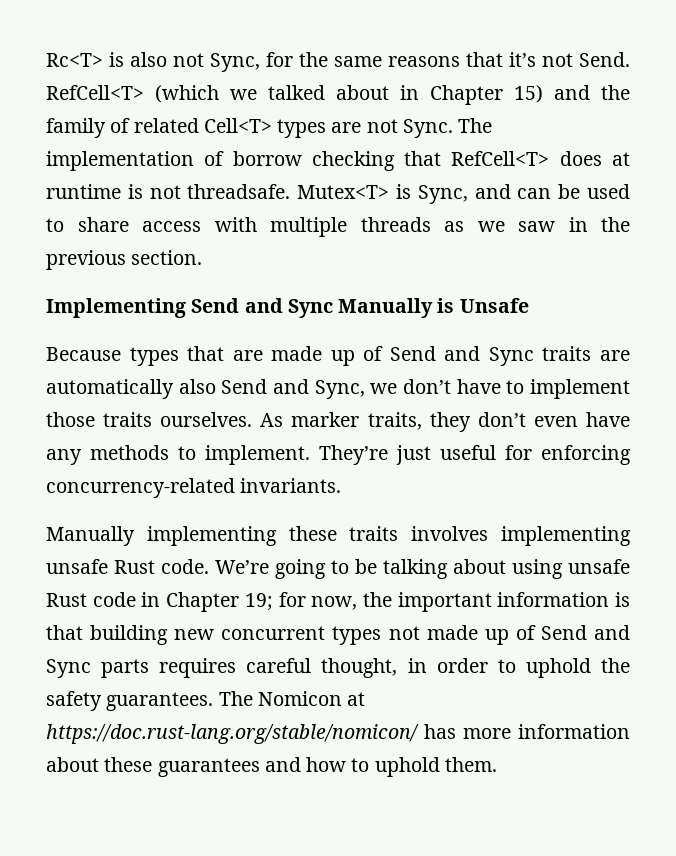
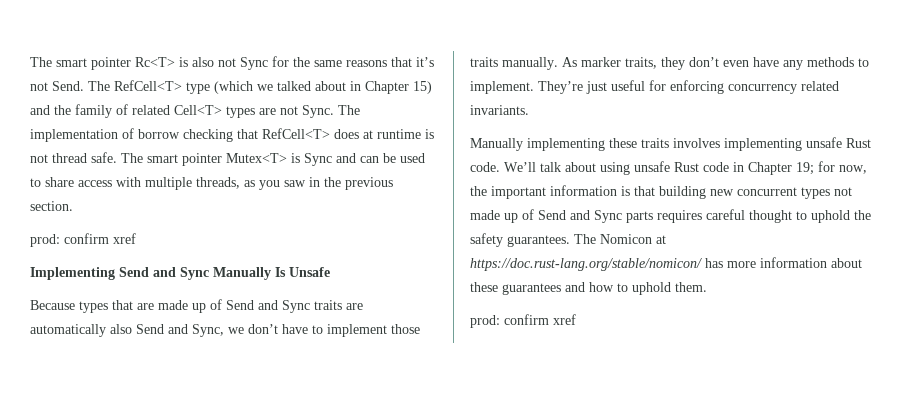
- Rc<T> is also not Sync, for the same reasons that it’s not Send.
+ The smart pointer Rc<T> is also not Sync for the same reasons that it’s not Send.
- RefCell<T> (which we talked about in Chapter 15) and the family of related Cell<T> types are not Sync.
+ The RefCell<T> type (which we talked about in Chapter 15) and the family of related Cell<T> types are not Sync.
- The implementation of borrow checking that RefCell<T> does at runtime is not threadsafe. Mutex<T> is Sync, and can be used to share access with multiple threads as we saw in the previous section.
+ The implementation of borrow checking that RefCell<T> does at runtime is not thread safe. The smart pointer Mutex<T> is Sync and can be used to share access with multiple threads, as you saw in the previous section.
+ prod: confirm xref
- Implementing Send and Sync Manually is Unsafe
+ Implementing Send and Sync Manually Is Unsafe
- Because types that are made up of Send and Sync traits are automatically also Send and Sync, we don’t have to implement those traits ourselves.
+ Because types that are made up of Send and Sync traits are automatically also Send and Sync, we don’t have to implement those traits manually.
- They’re just useful for enforcing concurrency-related invariants.
+ They’re just useful for enforcing concurrency related invariants.
- We’re going to be talking about using unsafe Rust code in Chapter 19; for now, the important information is that building new concurrent types not made up of Send and Sync parts requires careful thought, in order to uphold the safety guarantees.
+ We’ll talk about using unsafe Rust code in Chapter 19; for now, the important information is that building new concurrent types not made up of Send and Sync parts requires careful thought to uphold the safety guarantees.
  The Nomicon at https://doc.rust-lang.org/stable/nomicon/ has more information about these guarantees and how to uphold them.
+ prod: confirm xref

